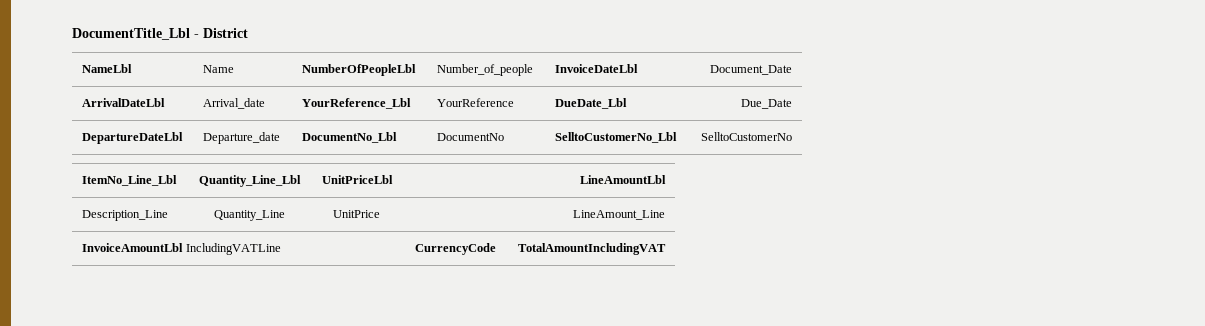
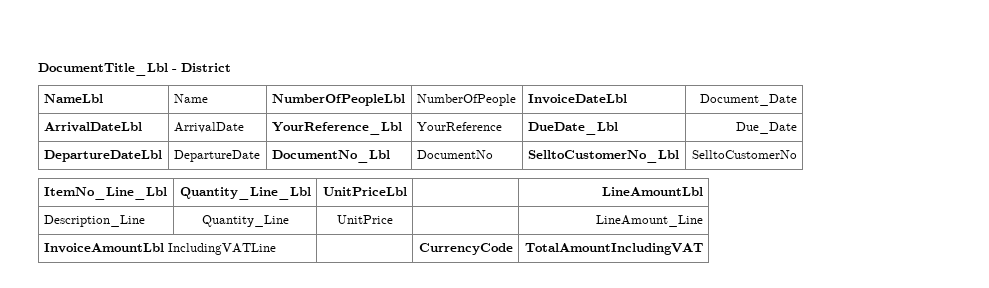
- NameLbl | Name | NumberOfPeopleLbl | Number_of_people | InvoiceDateLbl | Document_Date
+ NameLbl | Name | NumberOfPeopleLbl | NumberOfPeople | InvoiceDateLbl | Document_Date
- ArrivalDateLbl | Arrival_date | YourReference_Lbl | YourReference | DueDate_Lbl | Due_Date
+ ArrivalDateLbl | ArrivalDate | YourReference_Lbl | YourReference | DueDate_Lbl | Due_Date
- DepartureDateLbl | Departure_date | DocumentNo_Lbl | DocumentNo | SelltoCustomerNo_Lbl | SelltoCustomerNo
+ DepartureDateLbl | DepartureDate | DocumentNo_Lbl | DocumentNo | SelltoCustomerNo_Lbl | SelltoCustomerNo

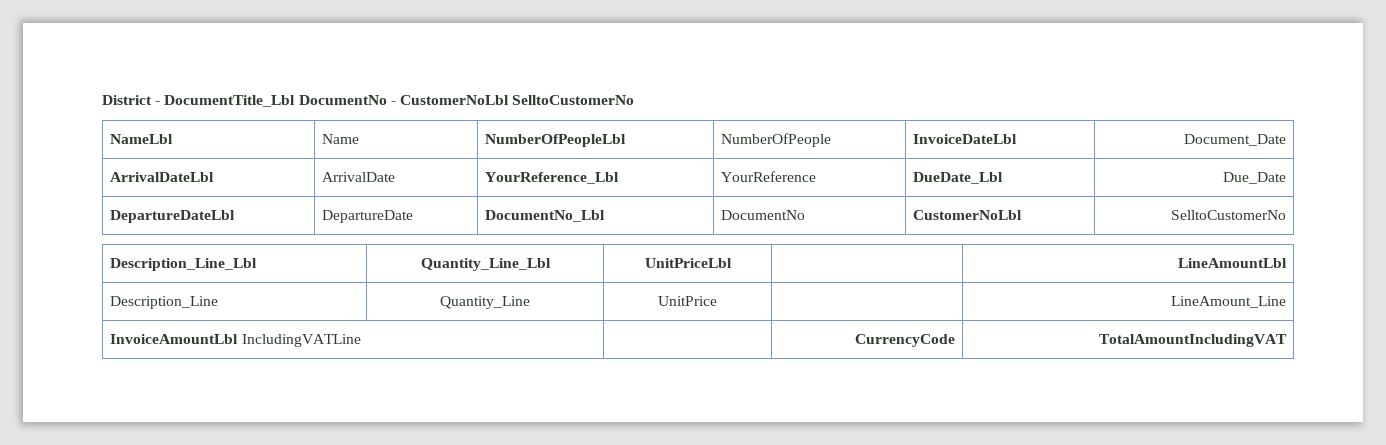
- DocumentTitle_Lbl - District
+ District - DocumentTitle_Lbl DocumentNo - CustomerNoLbl SelltoCustomerNo
- DepartureDateLbl | DepartureDate | DocumentNo_Lbl | DocumentNo | SelltoCustomerNo_Lbl | SelltoCustomerNo
- ItemNo_Line_Lbl | Quantity_Line_Lbl | UnitPriceLbl | | LineAmountLbl
+ DepartureDateLbl | DepartureDate | DocumentNo_Lbl | DocumentNo | CustomerNoLbl | SelltoCustomerNo
+ Description_Line_Lbl | Quantity_Line_Lbl | UnitPriceLbl | | LineAmountLbl

